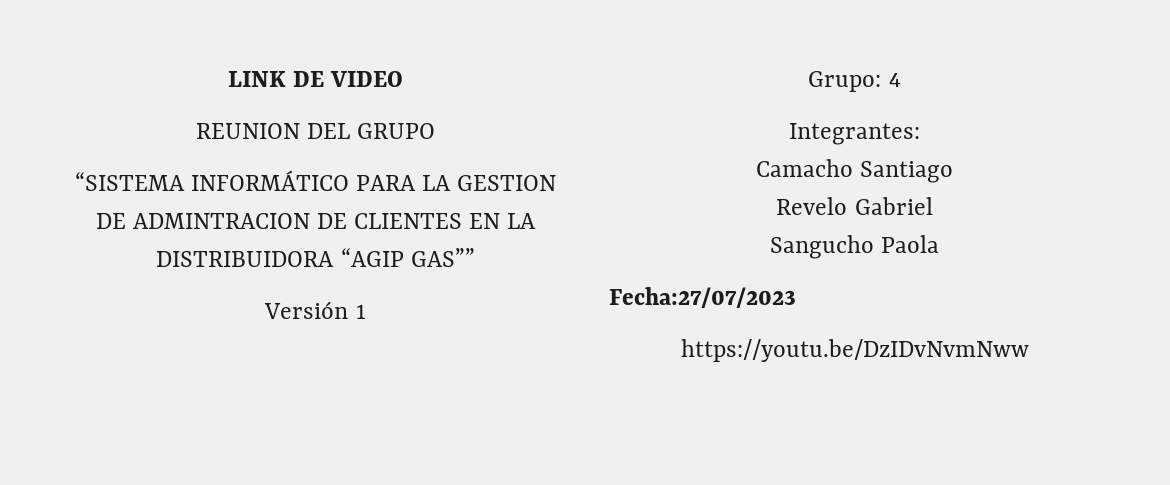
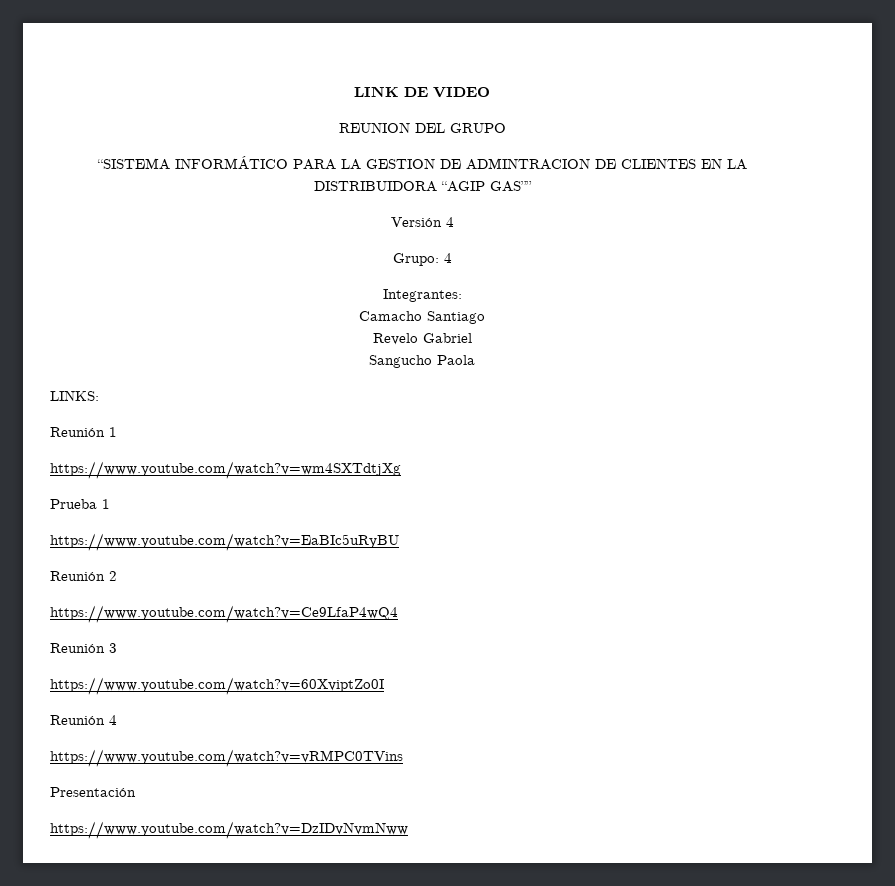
- Versión 1
+ Versión 4
- Fecha:27/07/2023
- https://youtu.be/DzIDvNvmNww
+ LINKS:
+ Reunión 1
+ https://www.youtube.com/watch?v=wm4SXTdtjXg
+ Prueba 1
+ https://www.youtube.com/watch?v=EaBIc5uRyBU
+ Reunión 2
+ https://www.youtube.com/watch?v=Ce9LfaP4wQ4
+ Reunión 3
+ https://www.youtube.com/watch?v=60XviptZo0I
+ Reunión 4
+ https://www.youtube.com/watch?v=vRMPC0TVins
+ Presentación
+ https://www.youtube.com/watch?v=DzIDvNvmNww

